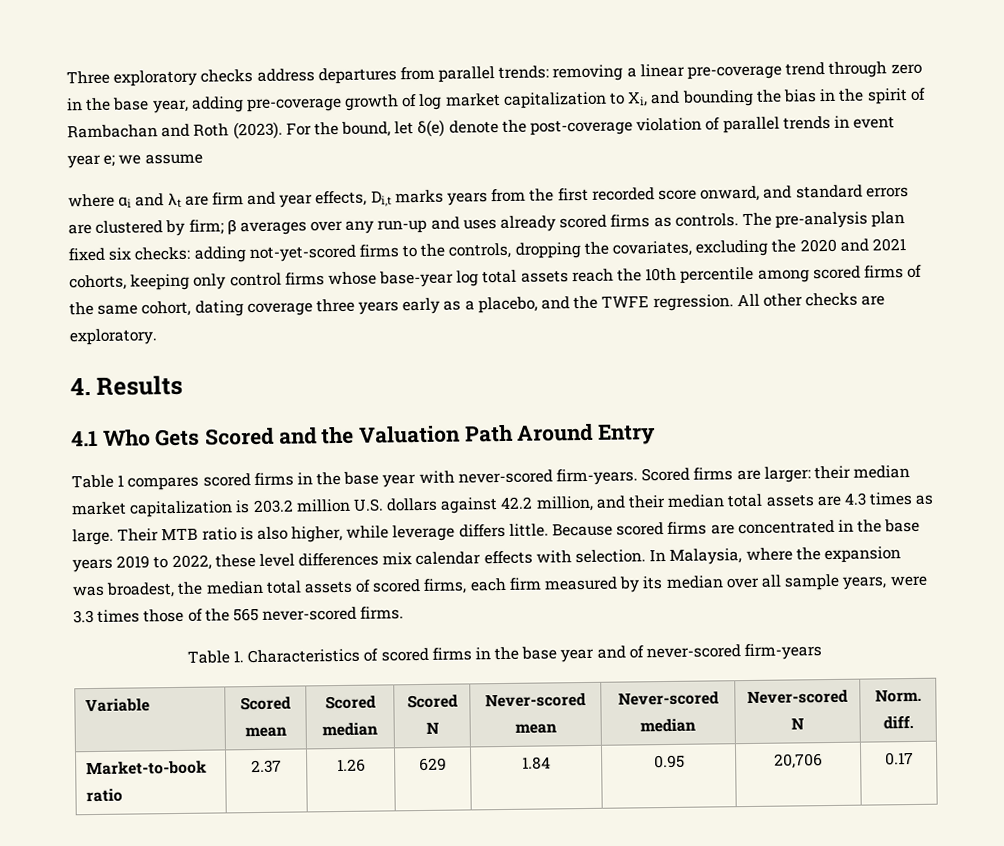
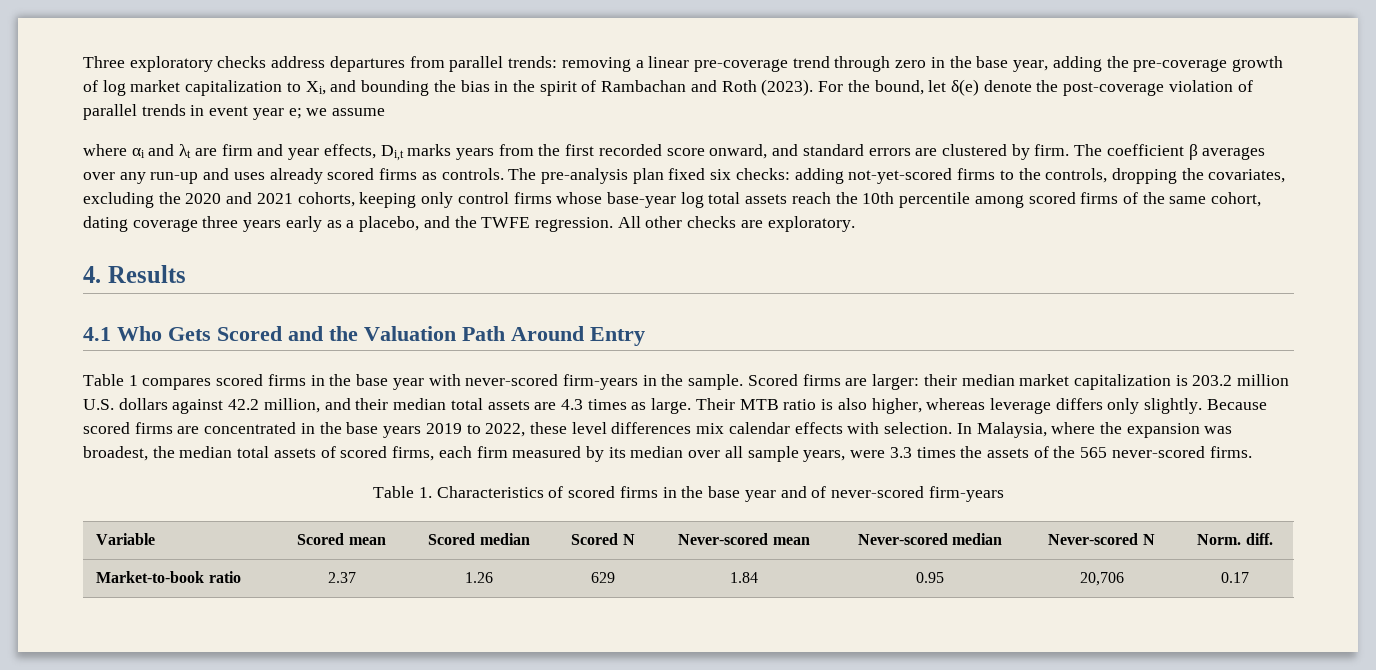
- Three exploratory checks address departures from parallel trends: removing a linear pre-coverage trend through zero in the base year, adding pre-coverage growth of log market capitalization to Xi, and bounding the bias in the spirit of Rambachan and Roth (2023).
+ Three exploratory checks address departures from parallel trends: removing a linear pre-coverage trend through zero in the base year, adding the pre-coverage growth of log market capitalization to Xi, and bounding the bias in the spirit of Rambachan and Roth (2023).
- where αi and λt are firm and year effects, Di,t marks years from the first recorded score onward, and standard errors are clustered by firm; β averages over any run-up and uses already scored firms as controls.
+ where αi and λt are firm and year effects, Di,t marks years from the first recorded score onward, and standard errors are clustered by firm. The coefficient β averages over any run-up and uses already scored firms as controls.
- Table 1 compares scored firms in the base year with never-scored firm-years.
+ Table 1 compares scored firms in the base year with never-scored firm-years in the sample.
- Their MTB ratio is also higher, while leverage differs little.
+ Their MTB ratio is also higher, whereas leverage differs only slightly.
- In Malaysia, where the expansion was broadest, the median total assets of scored firms, each firm measured by its median over all sample years, were 3.3 times those of the 565 never-scored firms.
+ In Malaysia, where the expansion was broadest, the median total assets of scored firms, each firm measured by its median over all sample years, were 3.3 times the assets of the 565 never-scored firms.

